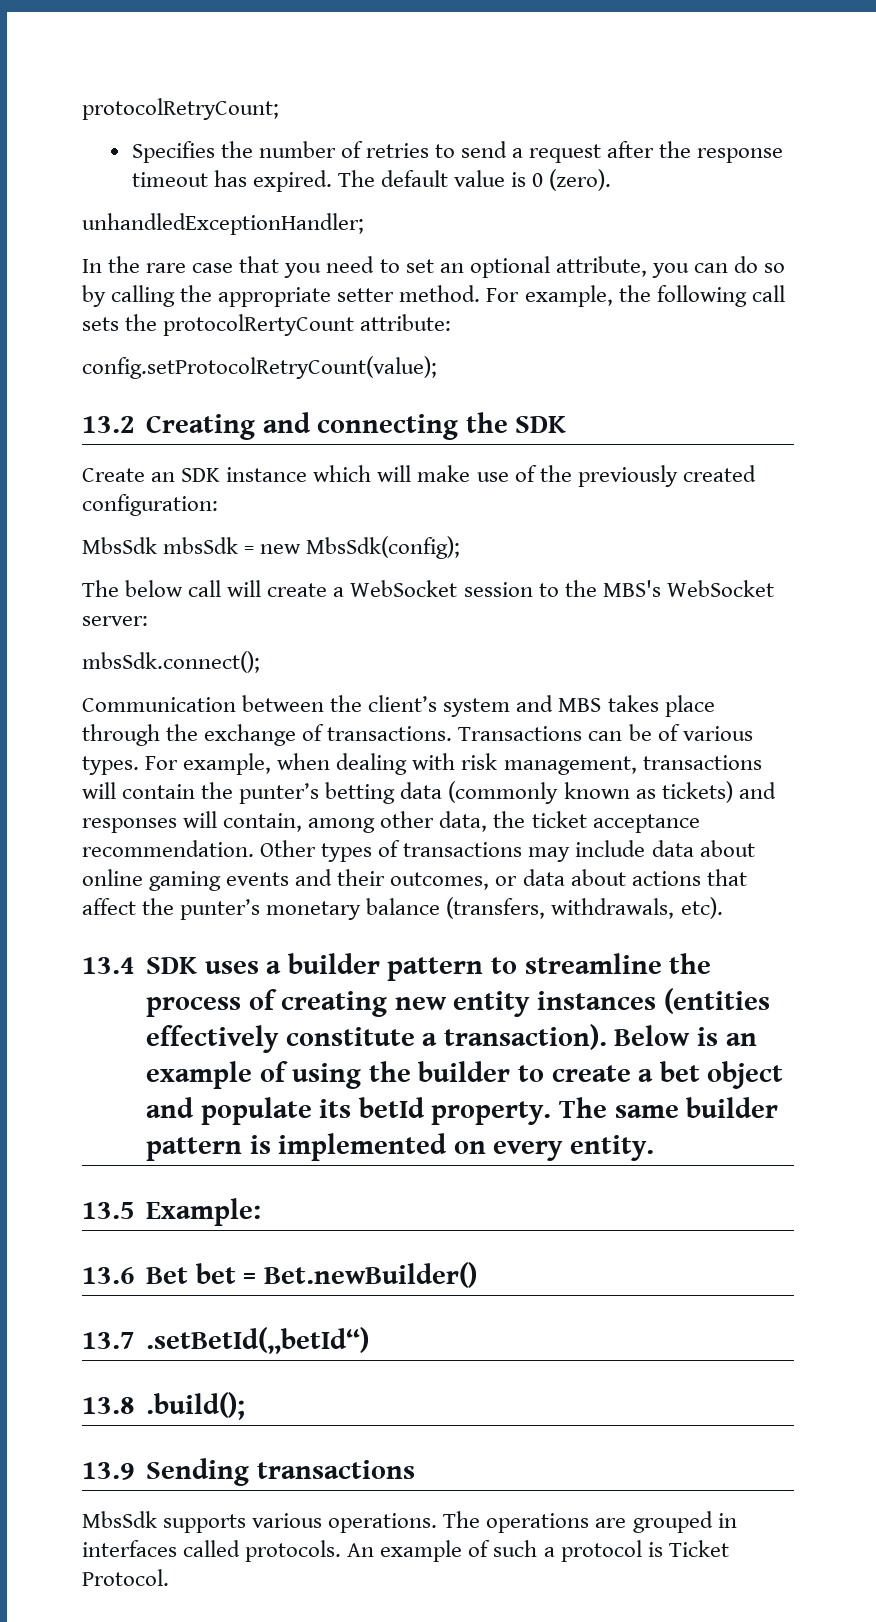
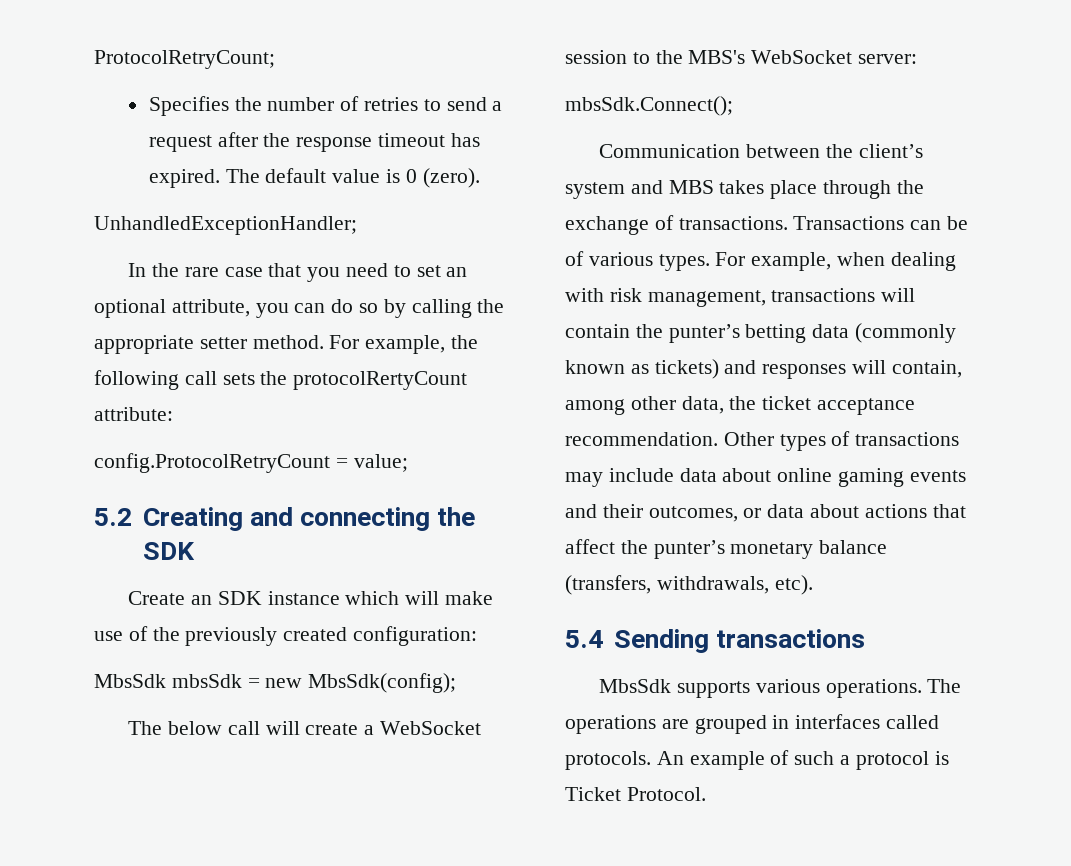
- protocolRetryCount;
+ ProtocolRetryCount;
- unhandledExceptionHandler;
+ UnhandledExceptionHandler;
- config.setProtocolRetryCount(value);
- 13.2 Creating and connecting the SDK
+ config.ProtocolRetryCount = value;
+ 5.2 Creating and connecting the SDK
- mbsSdk.connect();
+ mbsSdk.Connect();
- 13.4 SDK uses a builder pattern to streamline the process of creating new entity instances (entities effectively constitute a transaction). Below is an example of using the builder to create a bet object and populate its betId property. The same builder pattern is implemented on every entity.
- 13.5 Example:
- 13.6 Bet bet = Bet.newBuilder()
- 13.7 .setBetId(„betId“)
- 13.8 .build();
- 13.9 Sending transactions
+ 5.4 Sending transactions

